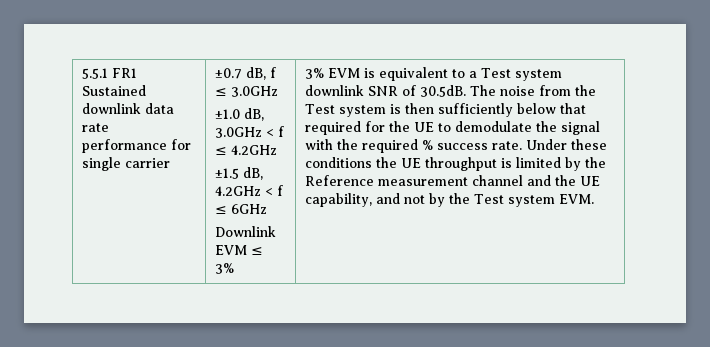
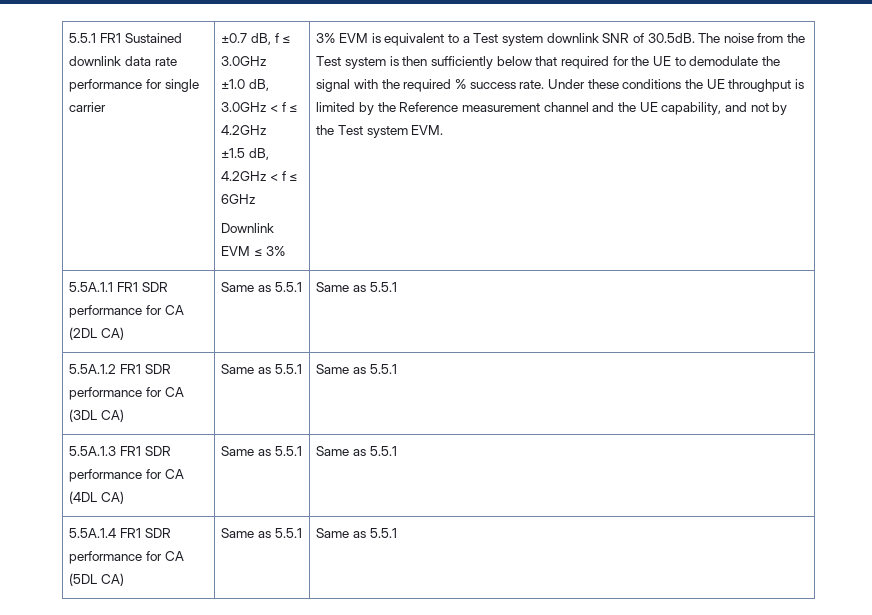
+ 5.5A.1.1 FR1 SDR performance for CA (2DL CA) | Same as 5.5.1 | Same as 5.5.1
+ 5.5A.1.2 FR1 SDR performance for CA (3DL CA) | Same as 5.5.1 | Same as 5.5.1
+ 5.5A.1.3 FR1 SDR performance for CA (4DL CA) | Same as 5.5.1 | Same as 5.5.1
+ 5.5A.1.4 FR1 SDR performance for CA (5DL CA) | Same as 5.5.1 | Same as 5.5.1

